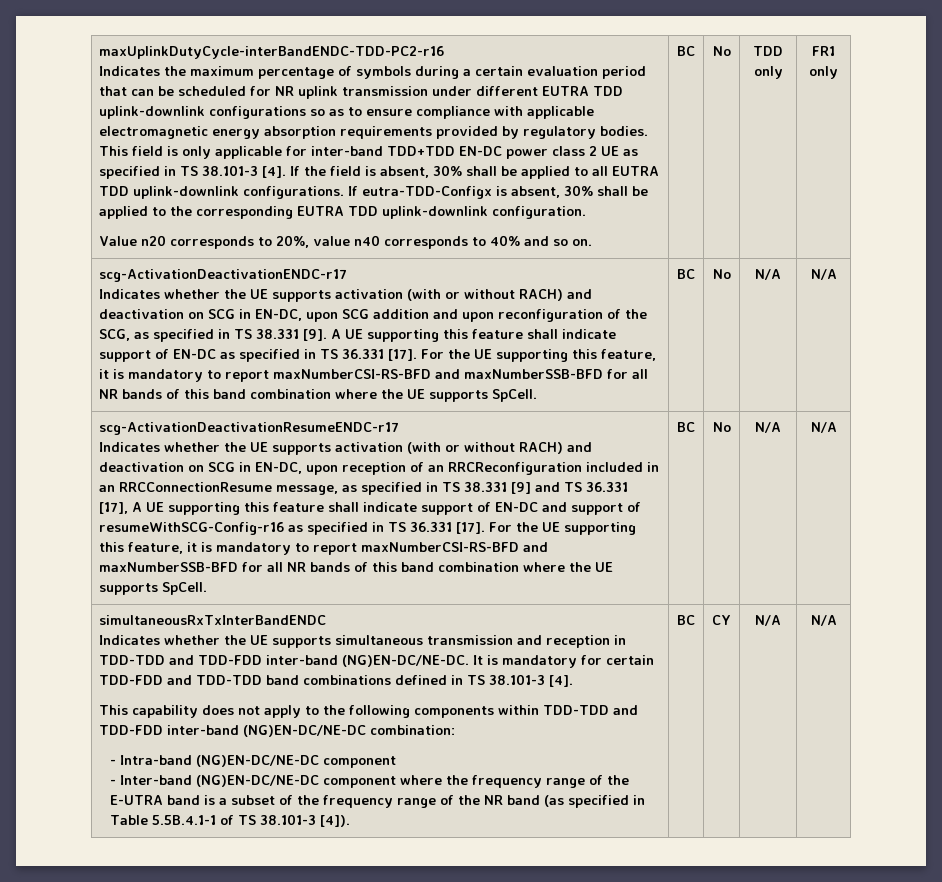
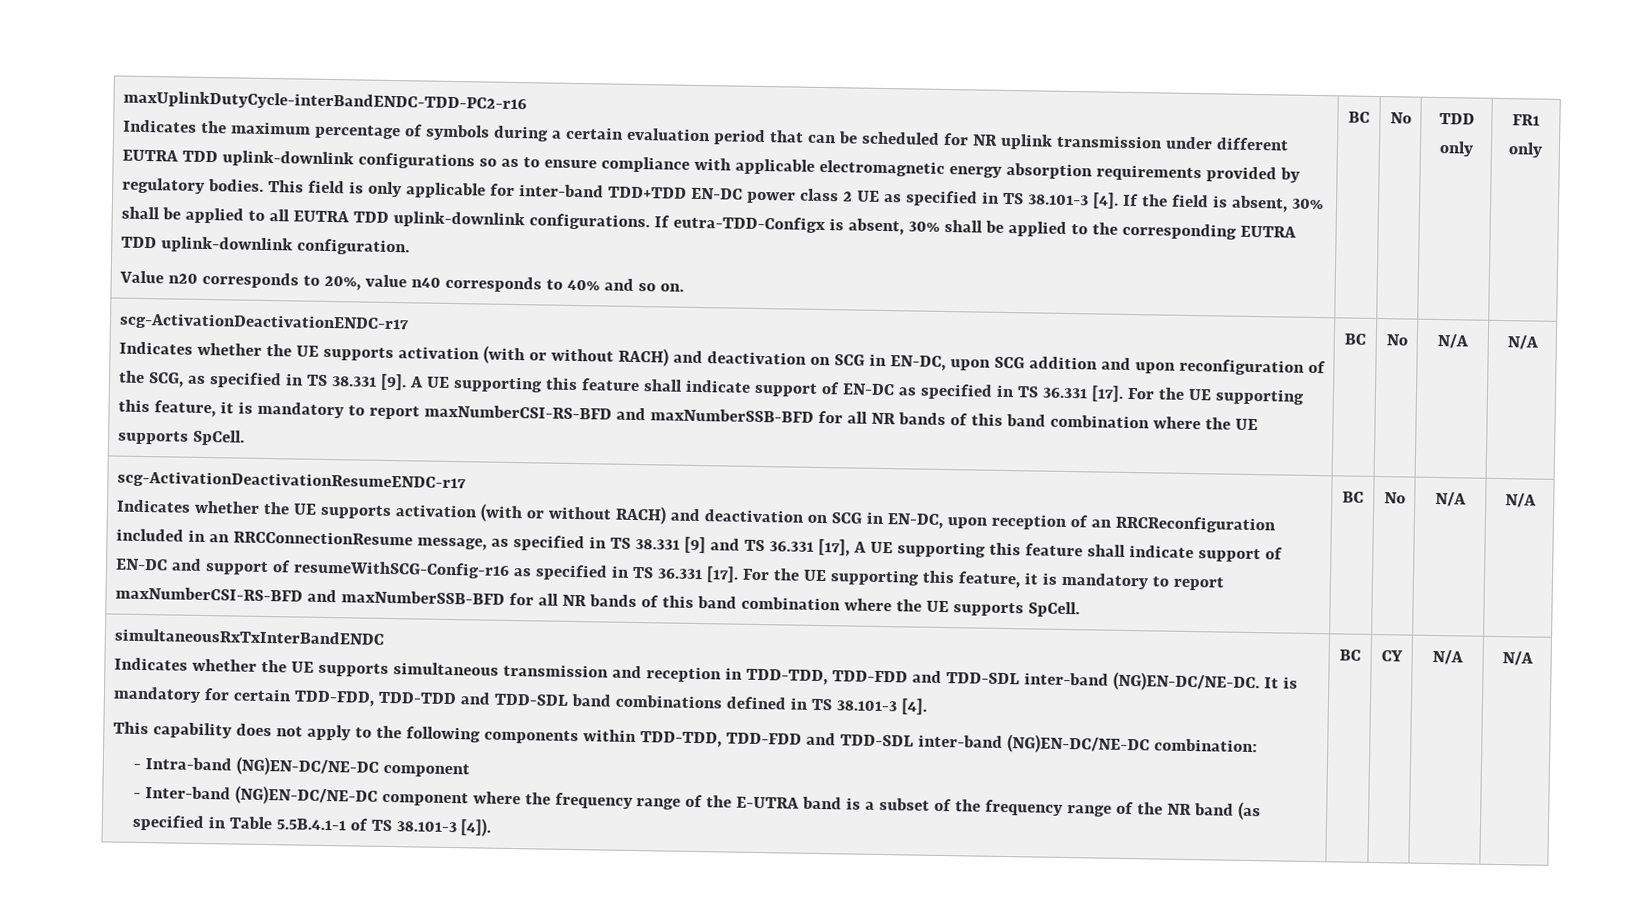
- Indicates whether the UE supports simultaneous transmission and reception in TDD-TDD and TDD-FDD inter-band (NG)EN-DC/NE-DC.
+ Indicates whether the UE supports simultaneous transmission and reception in TDD-TDD, TDD-FDD and TDD-SDL inter-band (NG)EN-DC/NE-DC.
- It is mandatory for certain TDD-FDD and TDD-TDD band combinations defined in TS 38.101-3 [4].
+ It is mandatory for certain TDD-FDD, TDD-TDD and TDD-SDL band combinations defined in TS 38.101-3 [4].
- This capability does not apply to the following components within TDD-TDD and TDD-FDD inter-band (NG)EN-DC/NE-DC combination:
+ This capability does not apply to the following components within TDD-TDD, TDD-FDD and TDD-SDL inter-band (NG)EN-DC/NE-DC combination:

